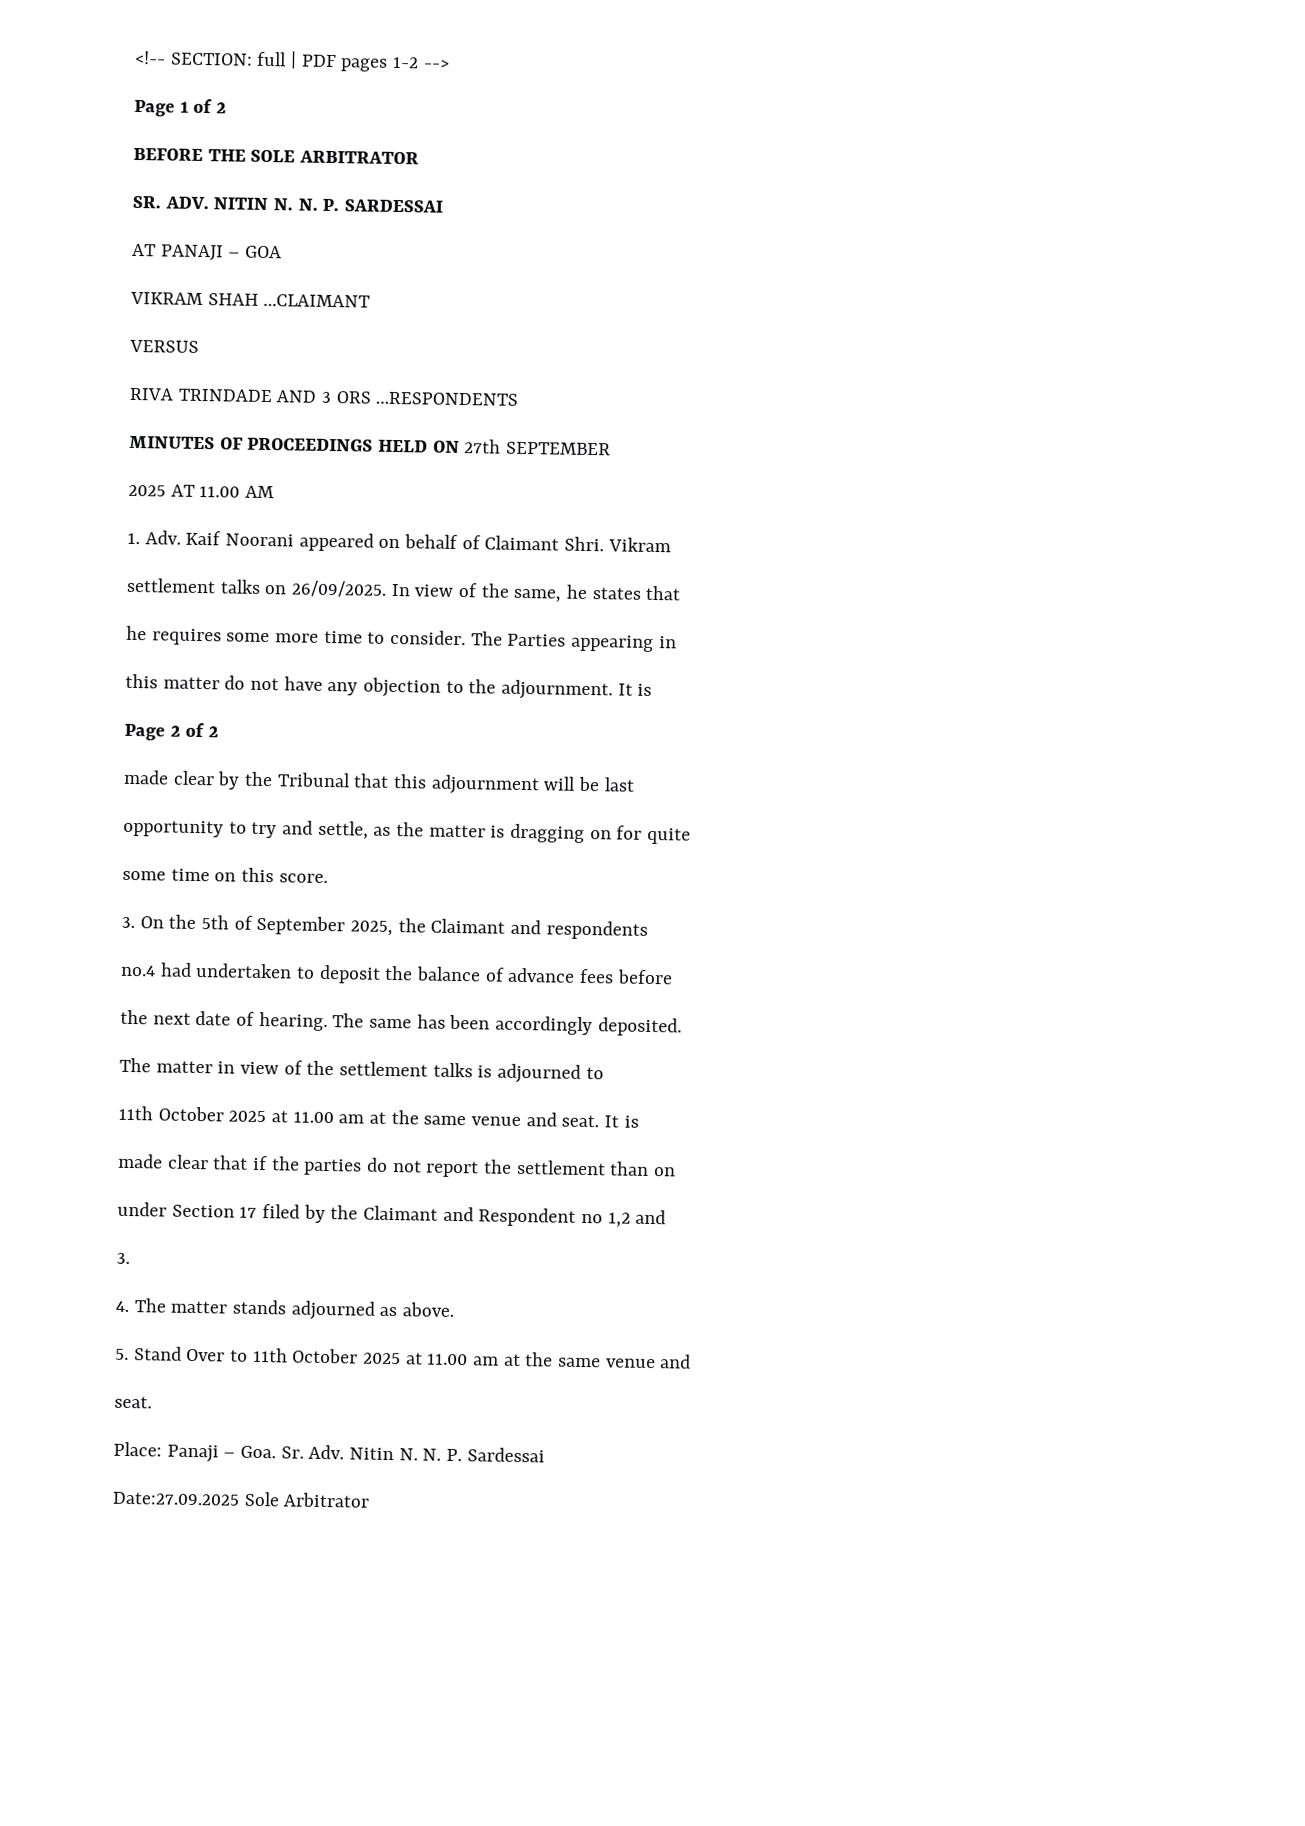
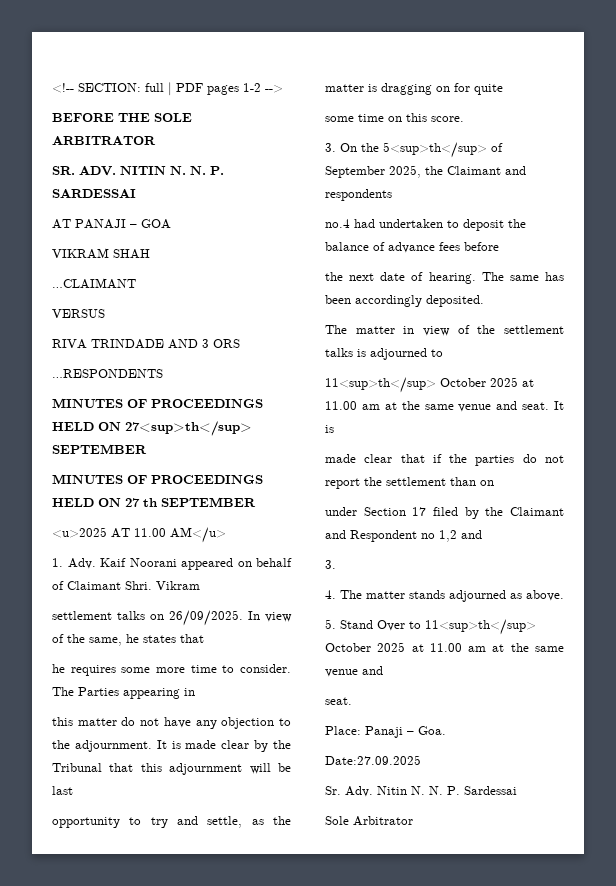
- Page 1 of 2
- VIKRAM SHAH …CLAIMANT
+ VIKRAM SHAH
+ …CLAIMANT
- RIVA TRINDADE AND 3 ORS …RESPONDENTS
+ RIVA TRINDADE AND 3 ORS
+ …RESPONDENTS
- MINUTES OF PROCEEDINGS HELD ON 27th SEPTEMBER
- 2025 AT 11.00 AM
+ MINUTES OF PROCEEDINGS HELD ON 27<sup>th</sup> SEPTEMBER
+ MINUTES OF PROCEEDINGS HELD ON 27 th SEPTEMBER
+ <u>2025 AT 11.00 AM</u>
- this matter do not have any objection to the adjournment. It is
- Page 2 of 2
- made clear by the Tribunal that this adjournment will be last
+ this matter do not have any objection to the adjournment. It is made clear by the Tribunal that this adjournment will be last
- 3. On the 5th of September 2025, the Claimant and respondents
+ 3. On the 5<sup>th</sup> of September 2025, the Claimant and respondents
- 11th October 2025 at 11.00 am at the same venue and seat.
+ 11<sup>th</sup> October 2025 at 11.00 am at the same venue and seat.
- 5. Stand Over to 11th October 2025 at 11.00 am at the same venue and
+ 5. Stand Over to 11<sup>th</sup> October 2025 at 11.00 am at the same venue and
- Place: Panaji – Goa. Sr. Adv. Nitin N. N. P. Sardessai
+ Place: Panaji – Goa.
+ Date:27.09.2025
+ Sr. Adv. Nitin N. N. P. Sardessai
- Date:27.09.2025 Sole Arbitrator
+ Sole Arbitrator

